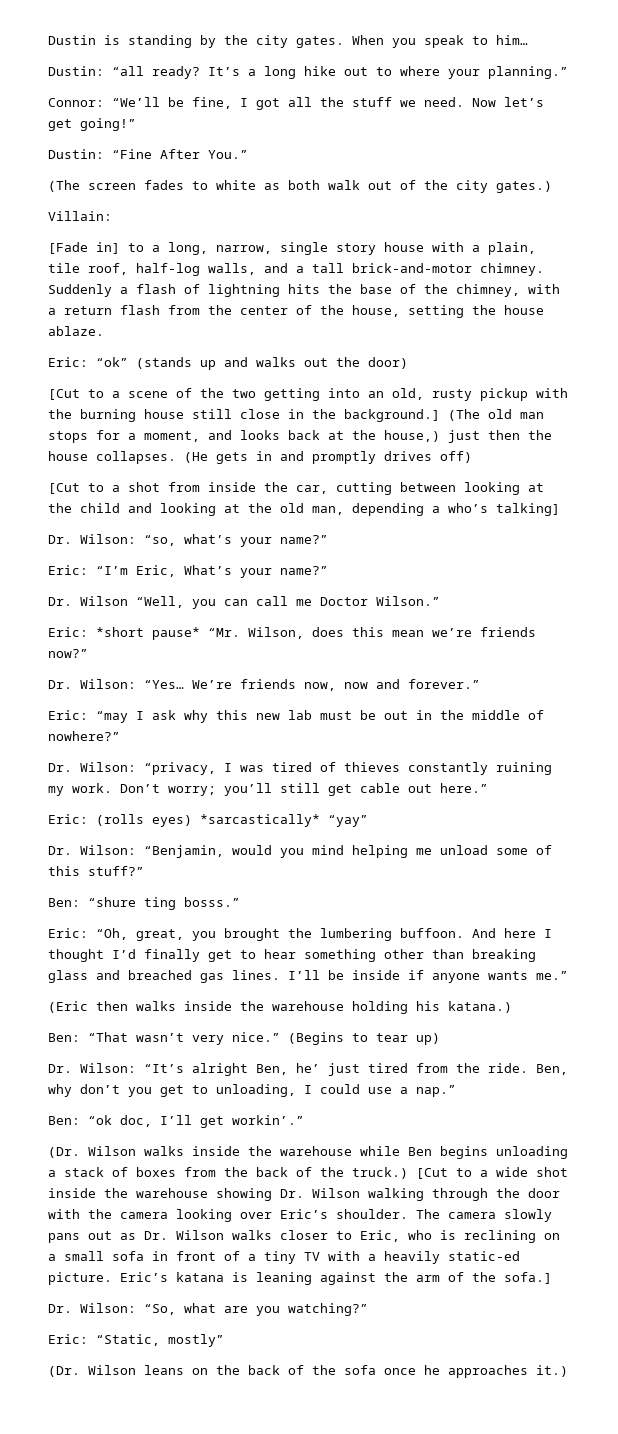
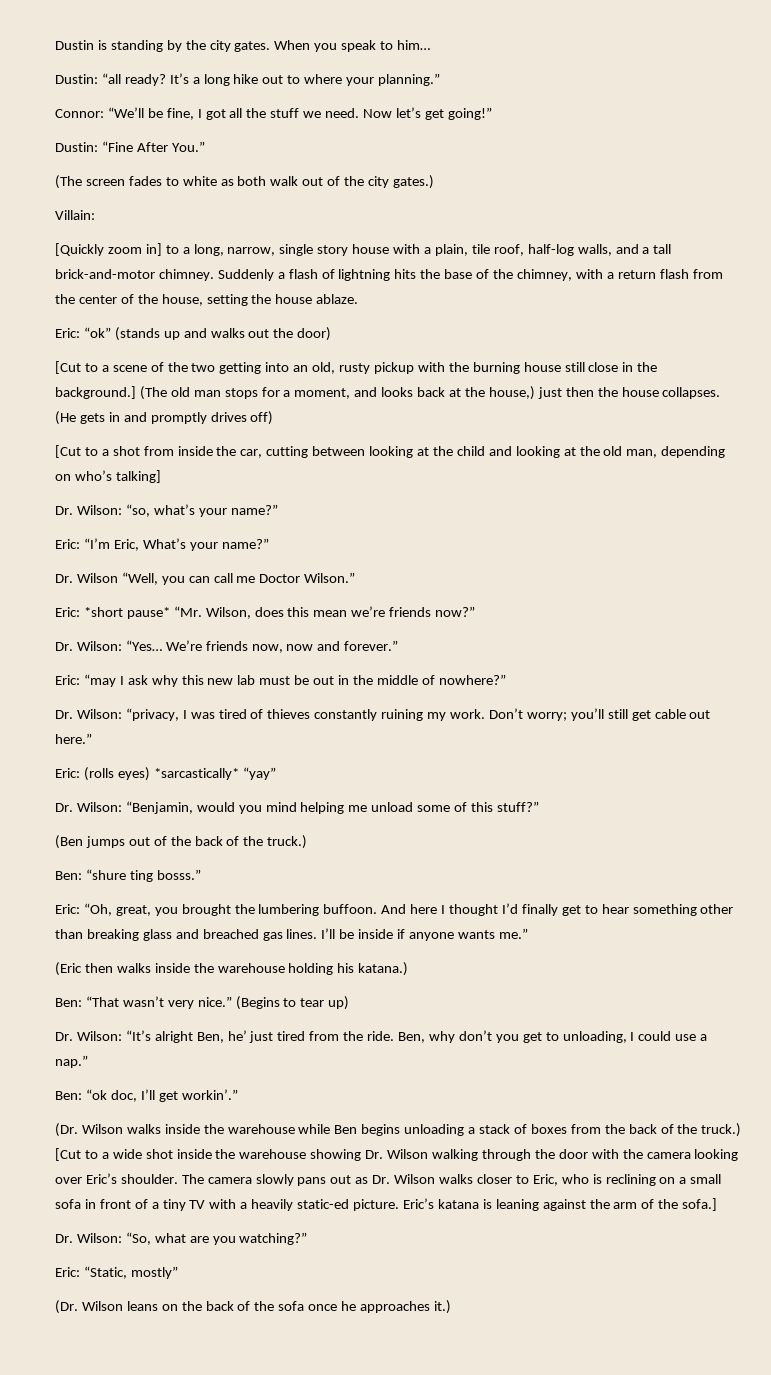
- [Fade in] to a long, narrow, single story house with a plain, tile roof, half-log walls, and a tall brick-and-motor chimney.
+ [Quickly zoom in] to a long, narrow, single story house with a plain, tile roof, half-log walls, and a tall brick-and-motor chimney.
- [Cut to a shot from inside the car, cutting between looking at the child and looking at the old man, depending a who’s talking]
+ [Cut to a shot from inside the car, cutting between looking at the child and looking at the old man, depending on who’s talking]
+ (Ben jumps out of the back of the truck.)

